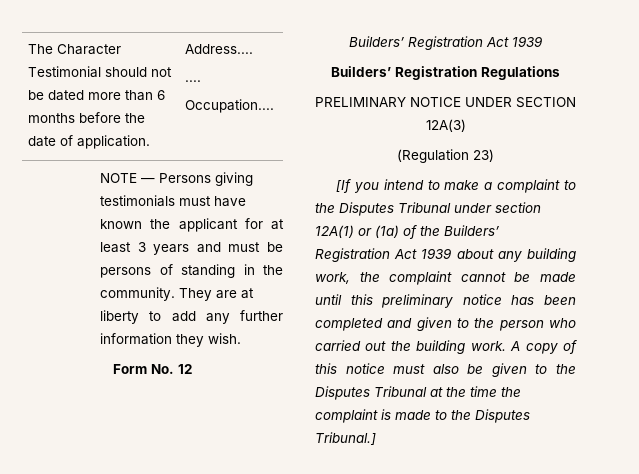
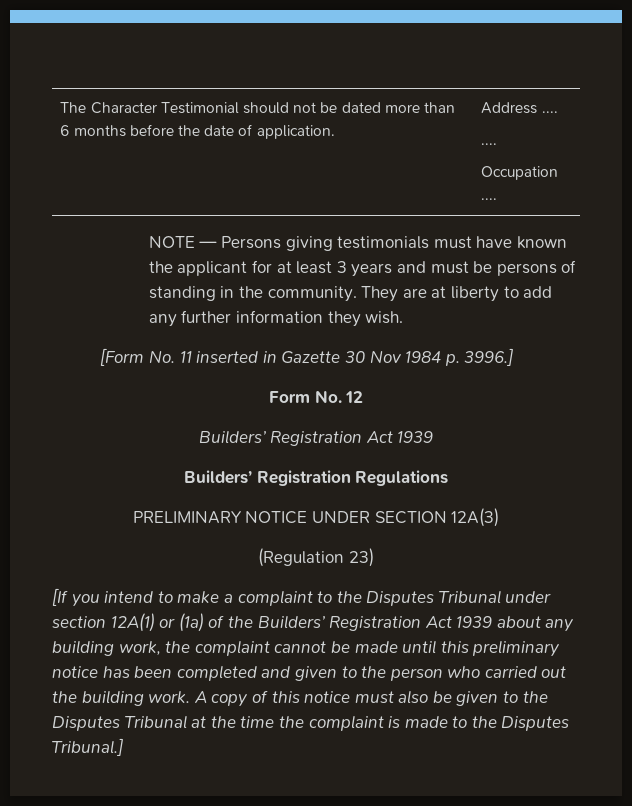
- The Character Testimonial should not be dated more than 6 months before the date of application. | Address....
+ The Character Testimonial should not be dated more than 6 months before the date of application. | Address ....
  ....
- Occupation....
+ Occupation ....
+ [Form No. 11 inserted in Gazette 30 Nov 1984 p. 3996.]

